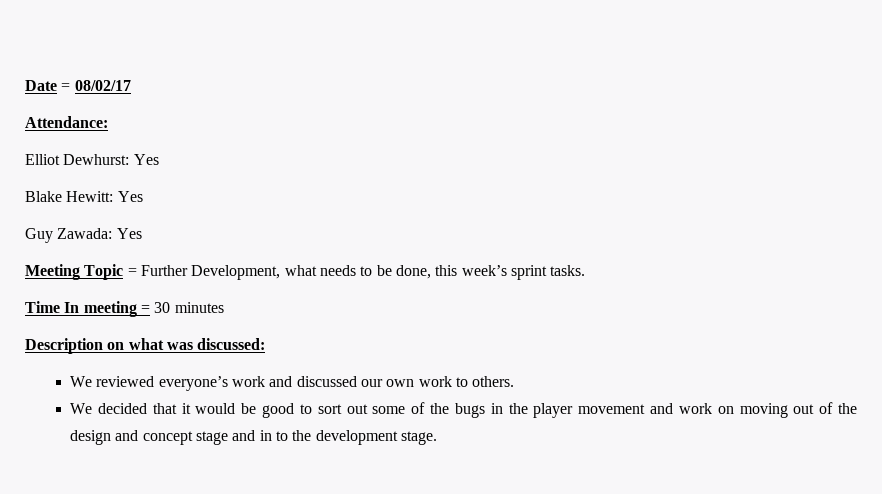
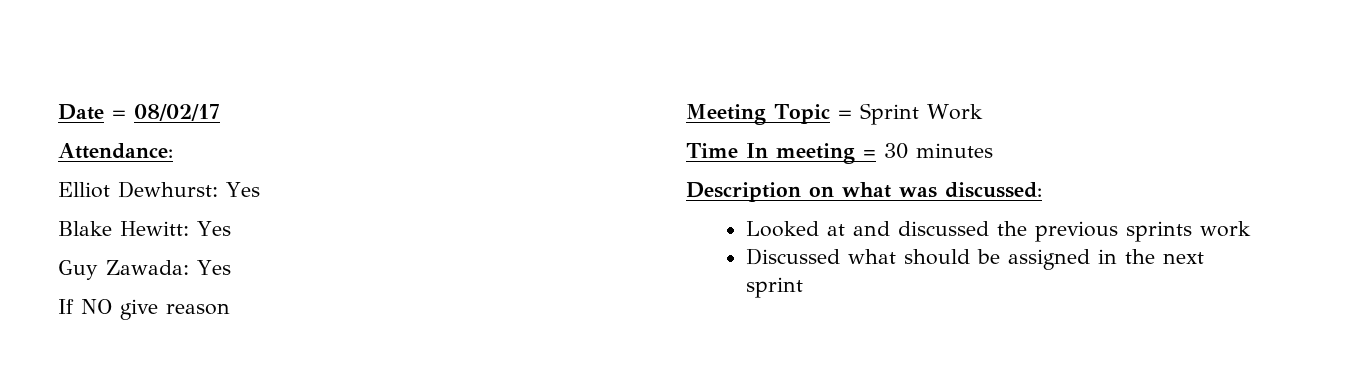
+ If NO give reason
- Meeting Topic = Further Development, what needs to be done, this week’s sprint tasks.
+ Meeting Topic = Sprint Work
- We reviewed everyone’s work and discussed our own work to others.
- We decided that it would be good to sort out some of the bugs in the player movement and work on moving out of the design and concept stage and in to the development stage.
+ Looked at and discussed the previous sprints work
+ Discussed what should be assigned in the next sprint

